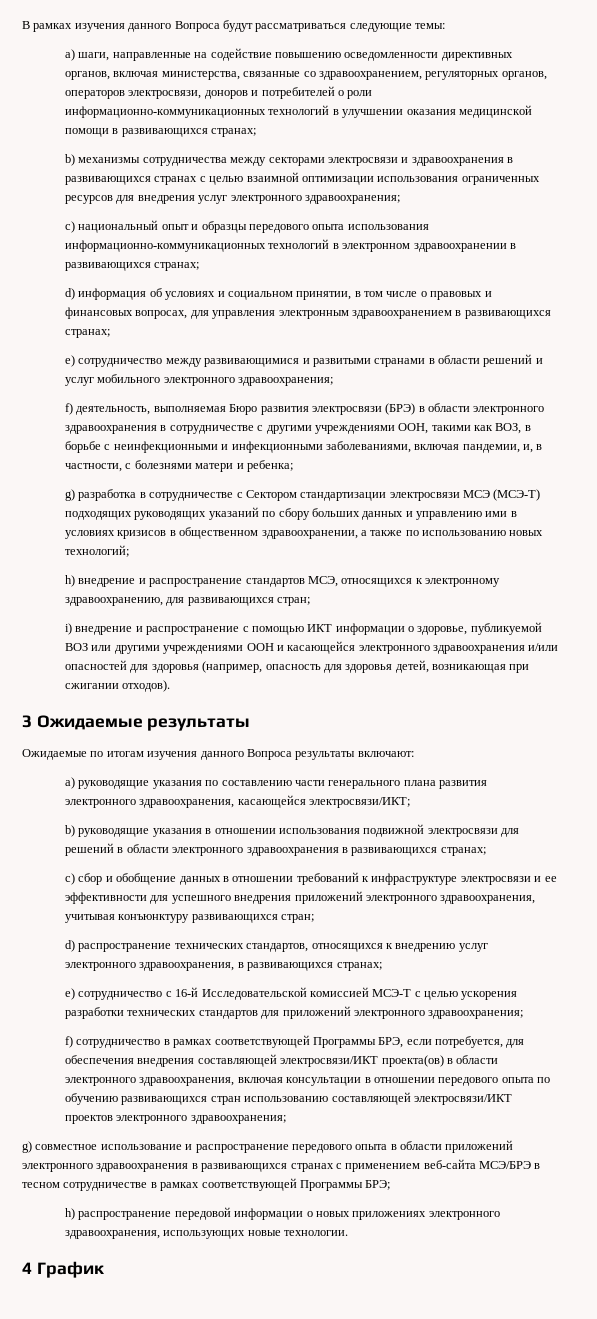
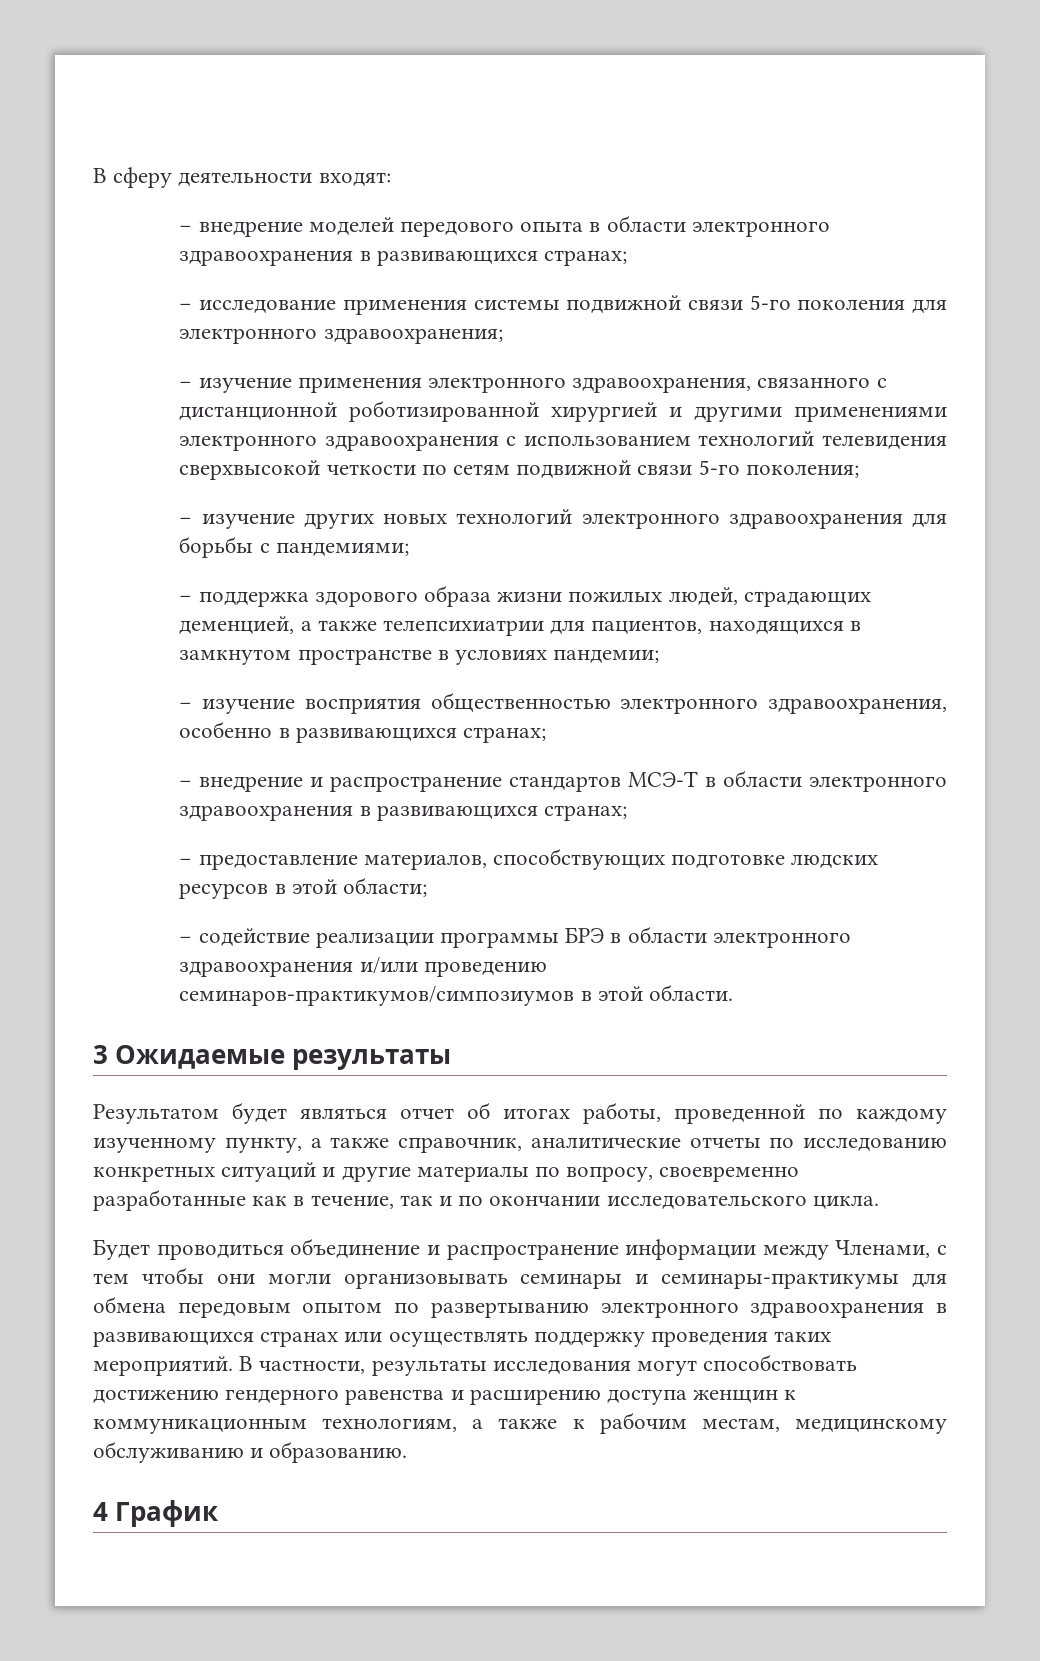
- В рамках изучения данного Вопроса будут рассматриваться следующие темы:
- a) шаги, направленные на содействие повышению осведомленности директивных органов, включая министерства, связанные со здравоохранением, регуляторных органов, операторов электросвязи, доноров и потребителей о роли информационно-коммуникационных технологий в улучшении оказания медицинской помощи в развивающихся странах;
- b) механизмы сотрудничества между секторами электросвязи и здравоохранения в развивающихся странах с целью взаимной оптимизации использования ограниченных ресурсов для внедрения услуг электронного здравоохранения;
- c) национальный опыт и образцы передового опыта использования информационно-коммуникационных технологий в электронном здравоохранении в развивающихся странах;
- d) информация об условиях и социальном принятии, в том числе о правовых и финансовых вопросах, для управления электронным здравоохранением в развивающихся странах;
- e) сотрудничество между развивающимися и развитыми странами в области решений и услуг мобильного электронного здравоохранения;
- f) деятельность, выполняемая Бюро развития электросвязи (БРЭ) в области электронного здравоохранения в сотрудничестве с другими учреждениями ООН, такими как ВОЗ, в борьбе с неинфекционными и инфекционными заболеваниями, включая пандемии, и, в частности, с болезнями матери и ребенка;
- g) разработка в сотрудничестве с Сектором стандартизации электросвязи МСЭ (МСЭ-T) подходящих руководящих указаний по сбору больших данных и управлению ими в условиях кризисов в общественном здравоохранении, а также по использованию новых технологий;
- h) внедрение и распространение стандартов МСЭ, относящихся к электронному здравоохранению, для развивающихся стран;
- i) внедрение и распространение с помощью ИКТ информации о здоровье, публикуемой ВОЗ или другими учреждениями ООН и касающейся электронного здравоохранения и/или опасностей для здоровья (например, опасность для здоровья детей, возникающая при сжигании отходов).
+ В сферу деятельности входят:
+ − внедрение моделей передового опыта в области электронного здравоохранения в развивающихся странах;
+ − исследование применения системы подвижной связи 5-го поколения для электронного здравоохранения;
+ − изучение применения электронного здравоохранения, связанного с дистанционной роботизированной хирургией и другими применениями электронного здравоохранения с использованием технологий телевидения сверхвысокой четкости по сетям подвижной связи 5-го поколения;
+ − изучение других новых технологий электронного здравоохранения для борьбы с пандемиями;
+ − поддержка здорового образа жизни пожилых людей, страдающих деменцией, а также телепсихиатрии для пациентов, находящихся в замкнутом пространстве в условиях пандемии;
+ − изучение восприятия общественностью электронного здравоохранения, особенно в развивающихся странах;
+ − внедрение и распространение стандартов МСЭ-Т в области электронного здравоохранения в развивающихся странах;
+ − предоставление материалов, способствующих подготовке людских ресурсов в этой области;
+ − содействие реализации программы БРЭ в области электронного здравоохранения и/или проведению семинаров-практикумов/симпозиумов в этой области.
  3 Ожидаемые результаты
- Ожидаемые по итогам изучения данного Вопроса результаты включают:
- a) руководящие указания по составлению части генерального плана развития электронного здравоохранения, касающейся электросвязи/ИКТ;
- b) руководящие указания в отношении использования подвижной электросвязи для решений в области электронного здравоохранения в развивающихся странах;
- c) сбор и обобщение данных в отношении требований к инфраструктуре электросвязи и ее эффективности для успешного внедрения приложений электронного здравоохранения, учитывая конъюнктуру развивающихся стран;
- d) распространение технических стандартов, относящихся к внедрению услуг электронного здравоохранения, в развивающихся странах;
- e) сотрудничество с 16-й Исследовательской комиссией МСЭ-Т с целью ускорения разработки технических стандартов для приложений электронного здравоохранения;
- f) сотрудничество в рамках соответствующей Программы БРЭ, если потребуется, для обеспечения внедрения составляющей электросвязи/ИКТ проекта(ов) в области электронного здравоохранения, включая консультации в отношении передового опыта по обучению развивающихся стран использованию составляющей электросвязи/ИКТ проектов электронного здравоохранения;
- g) совместное использование и распространение передового опыта в области приложений электронного здравоохранения в развивающихся странах с применением веб-сайта МСЭ/БРЭ в тесном сотрудничестве в рамках соответствующей Программы БРЭ;
- h) распространение передовой информации о новых приложениях электронного здравоохранения, использующих новые технологии.
+ Результатом будет являться отчет об итогах работы, проведенной по каждому изученному пункту, а также справочник, аналитические отчеты по исследованию конкретных ситуаций и другие материалы по вопросу, своевременно разработанные как в течение, так и по окончании исследовательского цикла.
+ Будет проводиться объединение и распространение информации между Членами, с тем чтобы они могли организовывать семинары и семинары-практикумы для обмена передовым опытом по развертыванию электронного здравоохранения в развивающихся странах или осуществлять поддержку проведения таких мероприятий. В частности, результаты исследования могут способствовать достижению гендерного равенства и расширению доступа женщин к коммуникационным технологиям, а также к рабочим местам, медицинскому обслуживанию и образованию.

